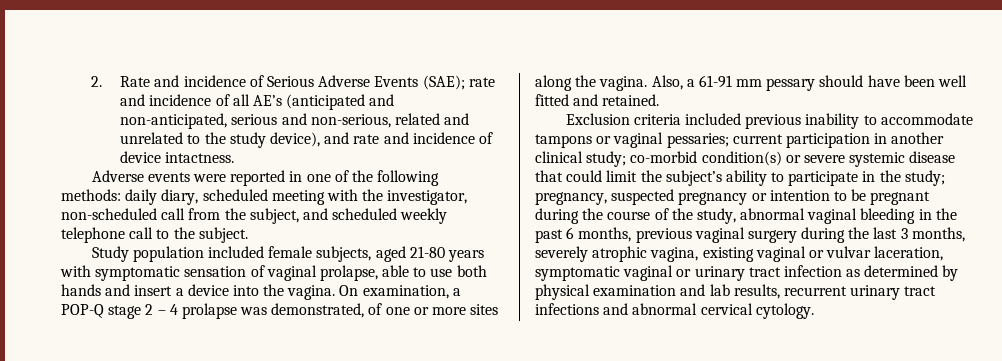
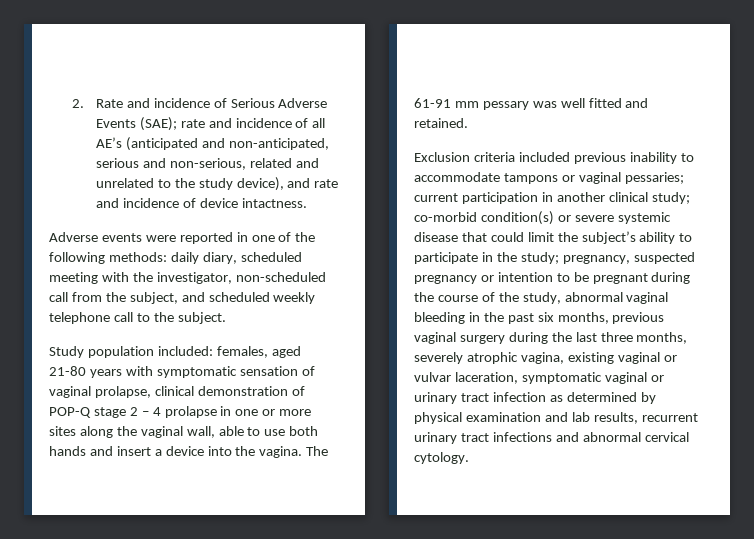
- Study population included female subjects, aged 21-80 years with symptomatic sensation of vaginal prolapse, able to use both hands and insert a device into the vagina.
+ Study population included: females, aged 21-80 years with symptomatic sensation of vaginal prolapse, clinical demonstration of POP-Q stage 2 – 4 prolapse in one or more sites along the vaginal wall, able to use both hands and insert a device into the vagina.
- On examination, a POP-Q stage 2 – 4 prolapse was demonstrated, of one or more sites along the vagina. Also, a 61-91 mm pessary should have been well fitted and retained.
+ The 61-91 mm pessary was well fitted and retained.
- pregnancy, suspected pregnancy or intention to be pregnant during the course of the study, abnormal vaginal bleeding in the past 6 months, previous vaginal surgery during the last 3 months, severely atrophic vagina, existing vaginal or vulvar laceration, symptomatic vaginal or urinary tract infection as determined by physical examination and lab results, recurrent urinary tract infections and abnormal cervical cytology.
+ pregnancy, suspected pregnancy or intention to be pregnant during the course of the study, abnormal vaginal bleeding in the past six months, previous vaginal surgery during the last three months, severely atrophic vagina, existing vaginal or vulvar laceration, symptomatic vaginal or urinary tract infection as determined by physical examination and lab results, recurrent urinary tract infections and abnormal cervical cytology.

